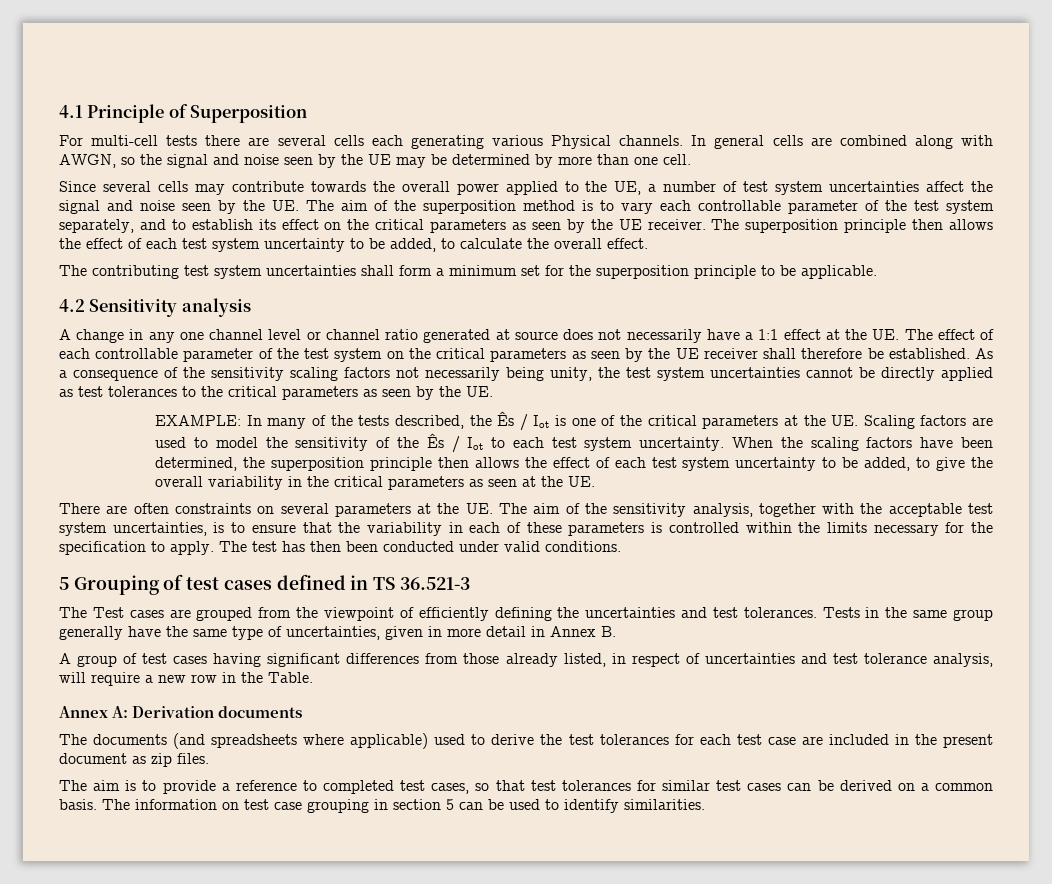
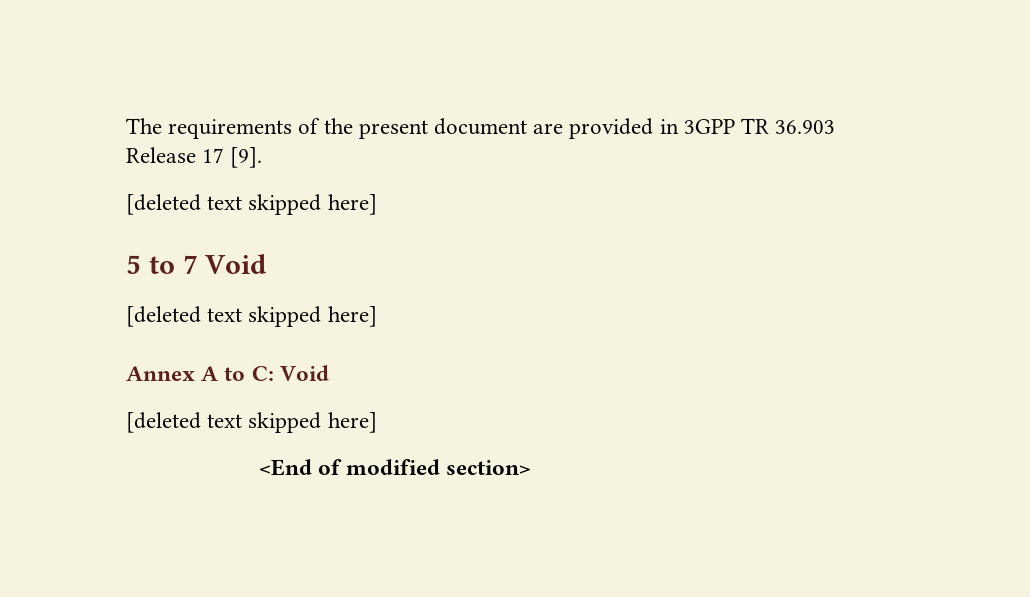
- 4.1 Principle of Superposition
- For multi-cell tests there are several cells each generating various Physical channels. In general cells are combined along with AWGN, so the signal and noise seen by the UE may be determined by more than one cell.
- Since several cells may contribute towards the overall power applied to the UE, a number of test system uncertainties affect the signal and noise seen by the UE. The aim of the superposition method is to vary each controllable parameter of the test system separately, and to establish its effect on the critical parameters as seen by the UE receiver. The superposition principle then allows the effect of each test system uncertainty to be added, to calculate the overall effect.
- The contributing test system uncertainties shall form a minimum set for the superposition principle to be applicable.
- 4.2 Sensitivity analysis
- A change in any one channel level or channel ratio generated at source does not necessarily have a 1:1 effect at the UE. The effect of each controllable parameter of the test system on the critical parameters as seen by the UE receiver shall therefore be established. As a consequence of the sensitivity scaling factors not necessarily being unity, the test system uncertainties cannot be directly applied as test tolerances to the critical parameters as seen by the UE.
- EXAMPLE: In many of the tests described, the Ês / Iot is one of the critical parameters at the UE. Scaling factors are used to model the sensitivity of the Ês / Iot to each test system uncertainty. When the scaling factors have been determined, the superposition principle then allows the effect of each test system uncertainty to be added, to give the overall variability in the critical parameters as seen at the UE.
- There are often constraints on several parameters at the UE. The aim of the sensitivity analysis, together with the acceptable test system uncertainties, is to ensure that the variability in each of these parameters is controlled within the limits necessary for the specification to apply. The test has then been conducted under valid conditions.
- 5 Grouping of test cases defined in TS 36.521-3
- The Test cases are grouped from the viewpoint of efficiently defining the uncertainties and test tolerances. Tests in the same group generally have the same type of uncertainties, given in more detail in Annex B.
- A group of test cases having significant differences from those already listed, in respect of uncertainties and test tolerance analysis, will require a new row in the Table.
- Annex A: Derivation documents
- The documents (and spreadsheets where applicable) used to derive the test tolerances for each test case are included in the present document as zip files.
- The aim is to provide a reference to completed test cases, so that test tolerances for similar test cases can be derived on a common basis. The information on test case grouping in section 5 can be used to identify similarities.
+ The requirements of the present document are provided in 3GPP TR 36.903 Release 17 [9].
+ [deleted text skipped here]
+ 5 to 7 Void
+ [deleted text skipped here]
+ Annex A to C: Void
+ [deleted text skipped here]
+ <End of modified section>

